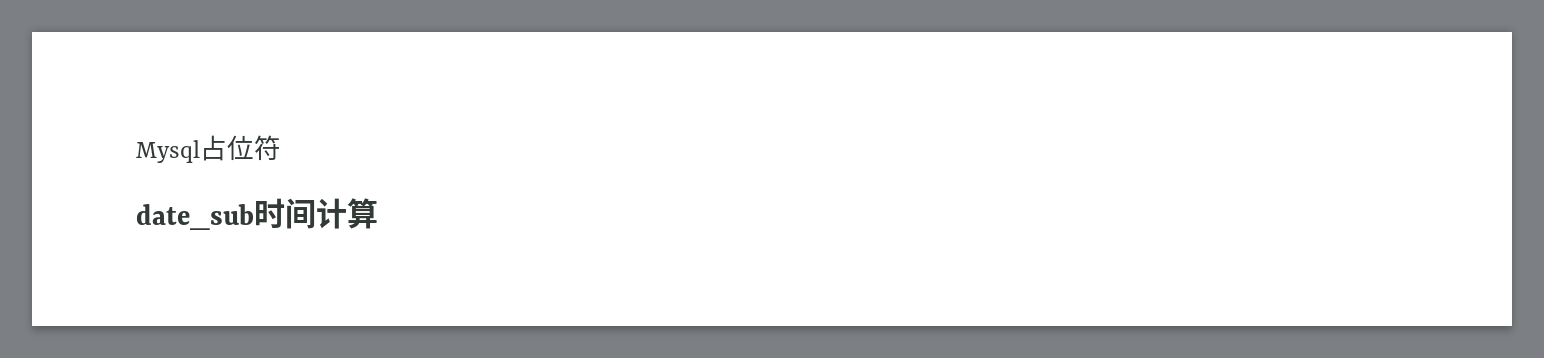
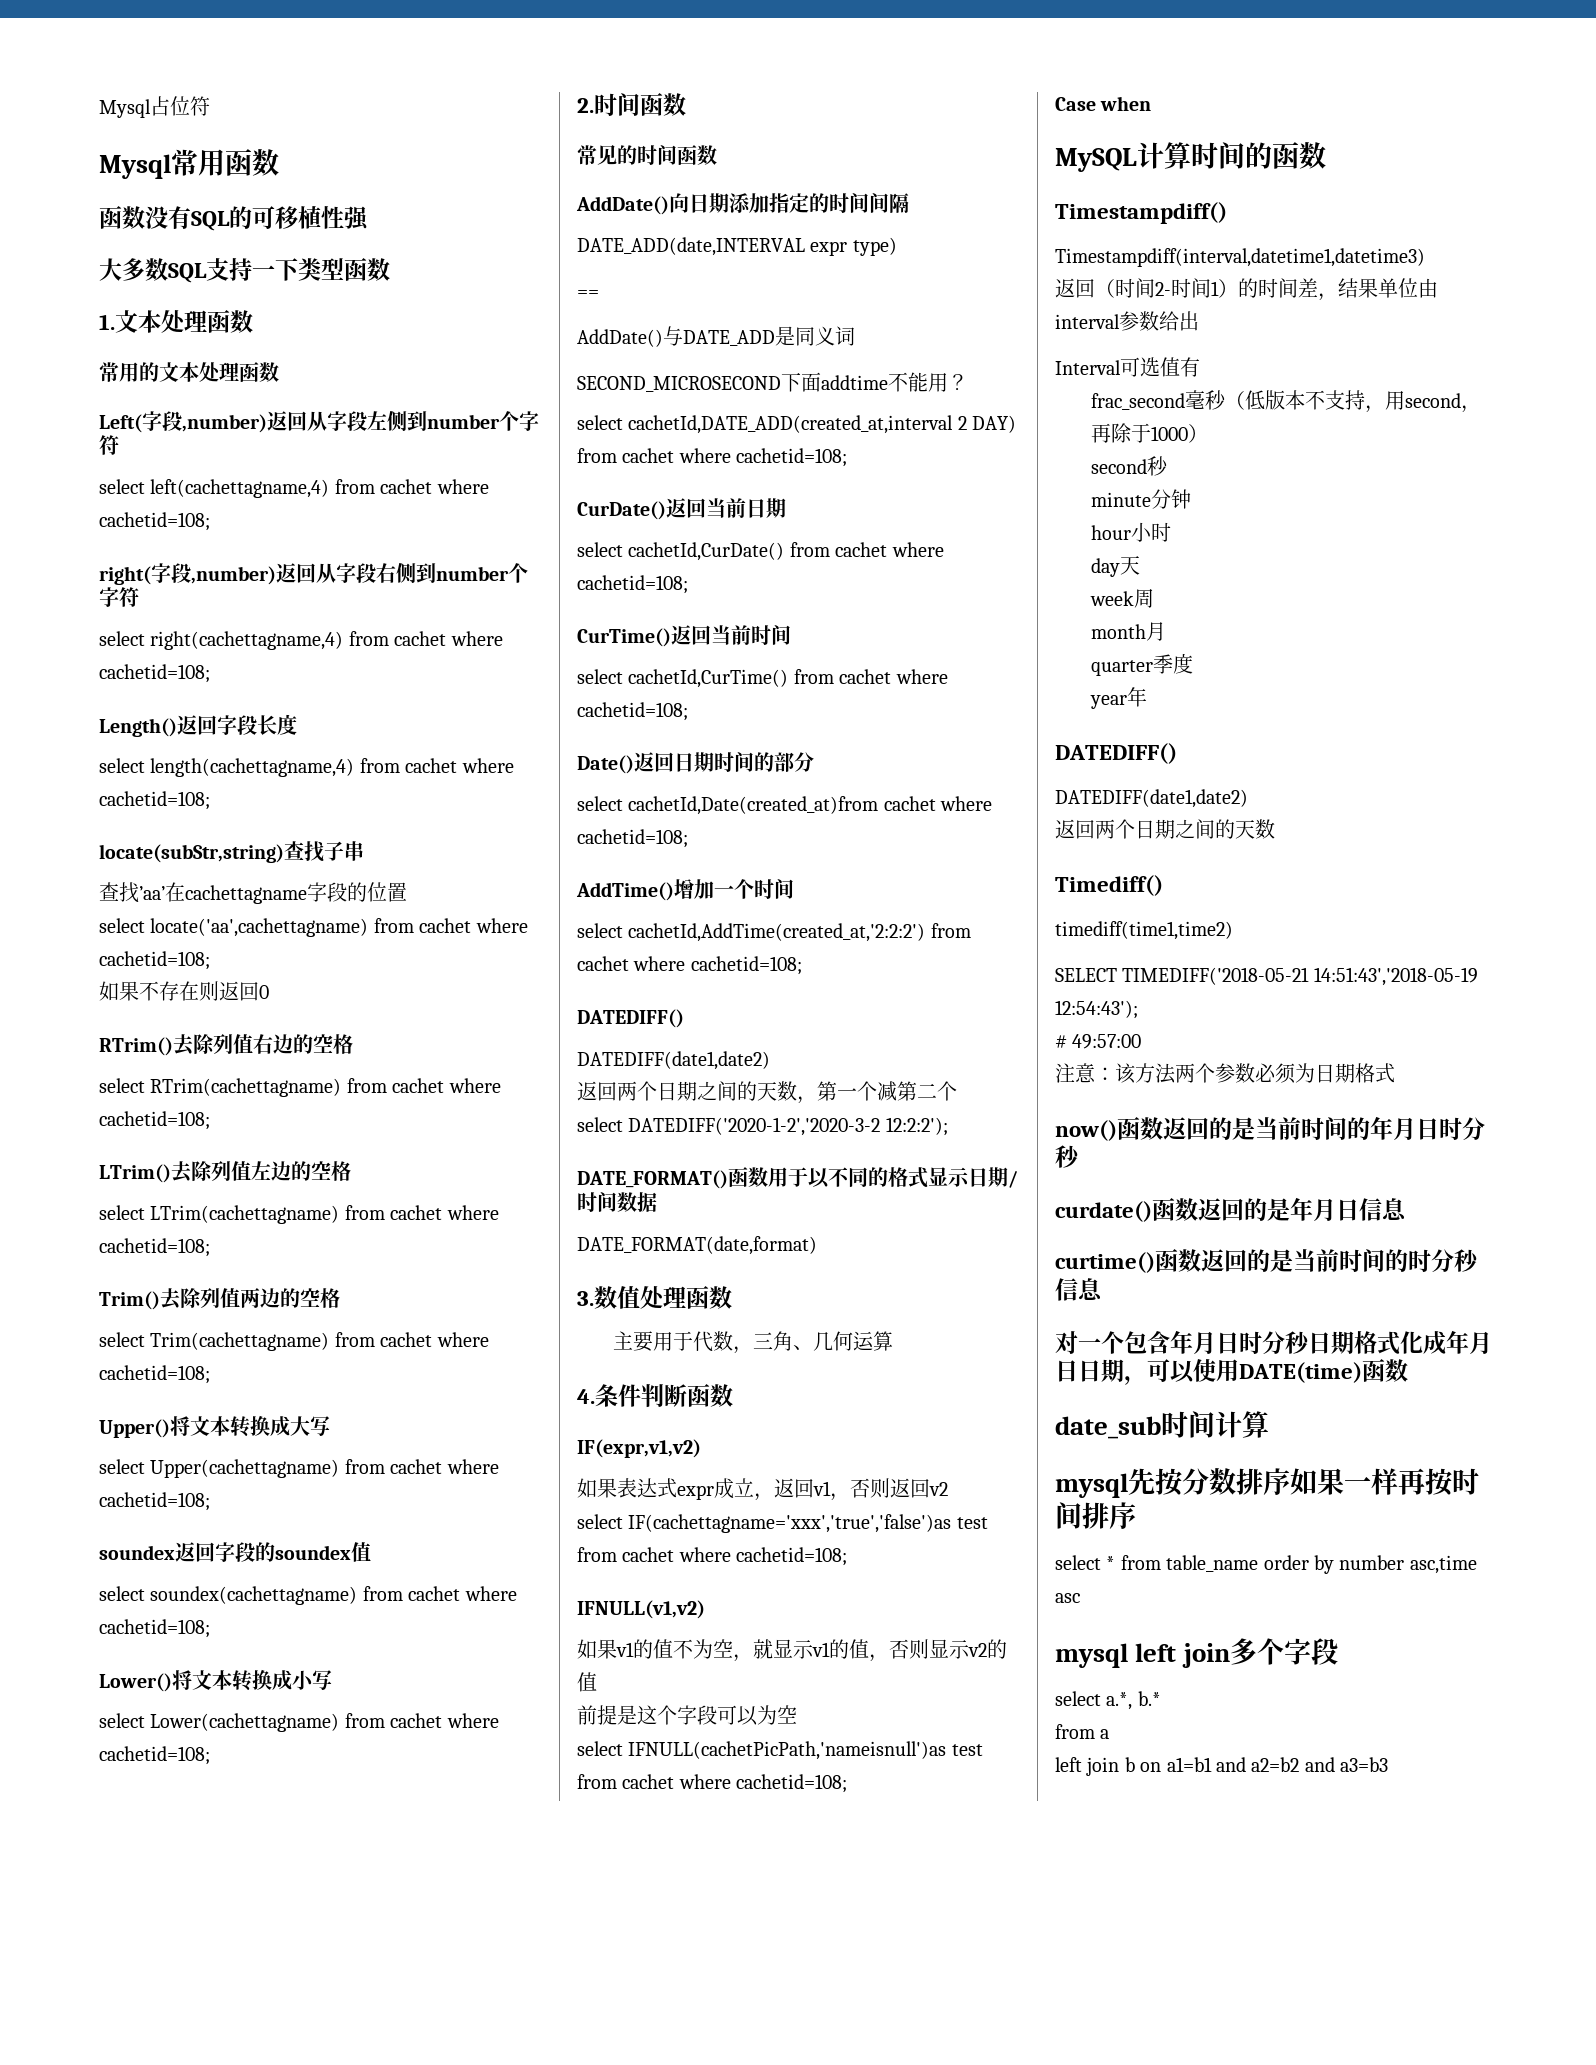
+ Mysql常用函数
+ 函数没有SQL的可移植性强
+ 大多数SQL支持一下类型函数
+ 1.文本处理函数
+ 常用的文本处理函数
+ Left(字段,number)返回从字段左侧到number个字符
+ select left(cachettagname,4) from cachet where cachetid=108;
+ right(字段,number)返回从字段右侧到number个字符
+ select right(cachettagname,4) from cachet where cachetid=108;
+ Length()返回字段长度
+ select length(cachettagname,4) from cachet where cachetid=108;
+ locate(subStr,string)查找子串
+ 查找’aa’在cachettagname字段的位置
+ select locate('aa',cachettagname) from cachet where cachetid=108;
+ 如果不存在则返回0
+ RTrim()去除列值右边的空格
+ select RTrim(cachettagname) from cachet where cachetid=108;
+ LTrim()去除列值左边的空格
+ select LTrim(cachettagname) from cachet where cachetid=108;
+ Trim()去除列值两边的空格
+ select Trim(cachettagname) from cachet where cachetid=108;
+ Upper()将文本转换成大写
+ select Upper(cachettagname) from cachet where cachetid=108;
+ soundex返回字段的soundex值
+ select soundex(cachettagname) from cachet where cachetid=108;
+ Lower()将文本转换成小写
+ select Lower(cachettagname) from cachet where cachetid=108;
+ 2.时间函数
+ 常见的时间函数
+ AddDate()向日期添加指定的时间间隔
+ DATE_ADD(date,INTERVAL expr type)
+ ==
+ AddDate()与DATE_ADD是同义词
+ SECOND_MICROSECOND下面addtime不能用？
+ select cachetId,DATE_ADD(created_at,interval 2 DAY) from cachet where cachetid=108;
+ CurDate()返回当前日期
+ select cachetId,CurDate() from cachet where cachetid=108;
+ CurTime()返回当前时间
+ select cachetId,CurTime() from cachet where cachetid=108;
+ Date()返回日期时间的部分
+ select cachetId,Date(created_at)from cachet where cachetid=108;
+ AddTime()增加一个时间
+ select cachetId,AddTime(created_at,'2:2:2') from cachet where cachetid=108;
+ DATEDIFF()
+ DATEDIFF(date1,date2)
+ 返回两个日期之间的天数，第一个减第二个
+ select DATEDIFF('2020-1-2','2020-3-2 12:2:2');
+ DATE_FORMAT()函数用于以不同的格式显示日期/时间数据
+ DATE_FORMAT(date,format)
+ 3.数值处理函数
+ 主要用于代数，三角、几何运算
+ 4.条件判断函数
+ IF(expr,v1,v2)
+ 如果表达式expr成立，返回v1，否则返回v2
+ select IF(cachettagname='xxx','true','false')as test from cachet where cachetid=108;
+ IFNULL(v1,v2)
+ 如果v1的值不为空，就显示v1的值，否则显示v2的值
+ 前提是这个字段可以为空
+ select IFNULL(cachetPicPath,'nameisnull')as test from cachet where cachetid=108;
+ Case when
+ MySQL计算时间的函数
+ Timestampdiff()
+ Timestampdiff(interval,datetime1,datetime3)
+ 返回（时间2-时间1）的时间差，结果单位由interval参数给出
+ Interval可选值有
+ frac_second毫秒（低版本不支持，用second，再除于1000）
+ second秒
+ minute分钟
+ hour小时
+ day天
+ week周
+ month月
+ quarter季度
+ year年
+ DATEDIFF()
+ DATEDIFF(date1,date2)
+ 返回两个日期之间的天数
+ Timediff()
+ timediff(time1,time2)
+ SELECT TIMEDIFF('2018-05-21 14:51:43','2018-05-19 12:54:43');
+ # 49:57:00
+ 注意：该方法两个参数必须为日期格式
+ now()函数返回的是当前时间的年月日时分秒
+ curdate()函数返回的是年月日信息
+ curtime()函数返回的是当前时间的时分秒信息
+ 对一个包含年月日时分秒日期格式化成年月日日期，可以使用DATE(time)函数
  date_sub时间计算
+ mysql先按分数排序如果一样再按时间排序
+ select * from table_name order by number asc,time asc
+ mysql left join多个字段
+ select a.*, b.*
+ from a
+ left join b on a1=b1 and a2=b2 and a3=b3

